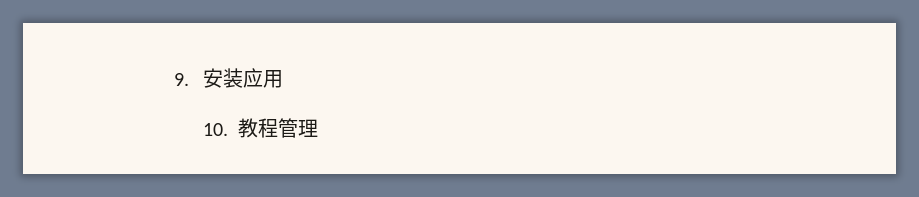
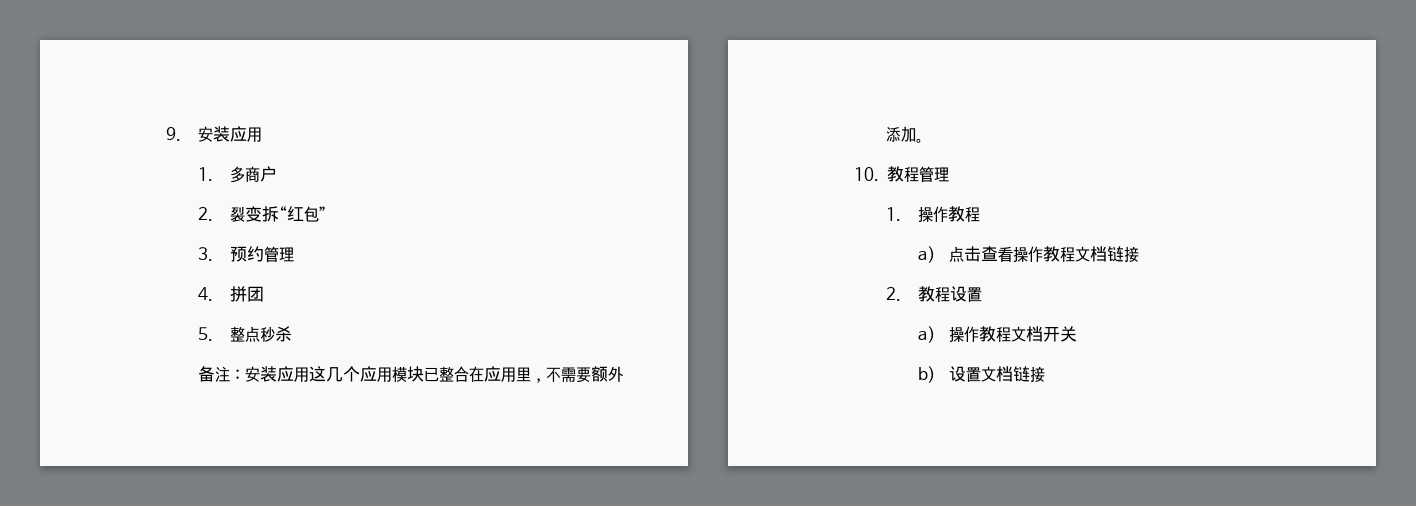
+ 1.多商户
+ 2.裂变拆“红包”
+ 3.预约管理
+ 4.拼团
+ 5.整点秒杀
+ 备注：安装应用这几个应用模块已整合在应用里，不需要额外添加。
  10.教程管理
+ 1.操作教程
+ a)点击查看操作教程文档链接
+ 2.教程设置
+ a)操作教程文档开关
+ b)设置文档链接

